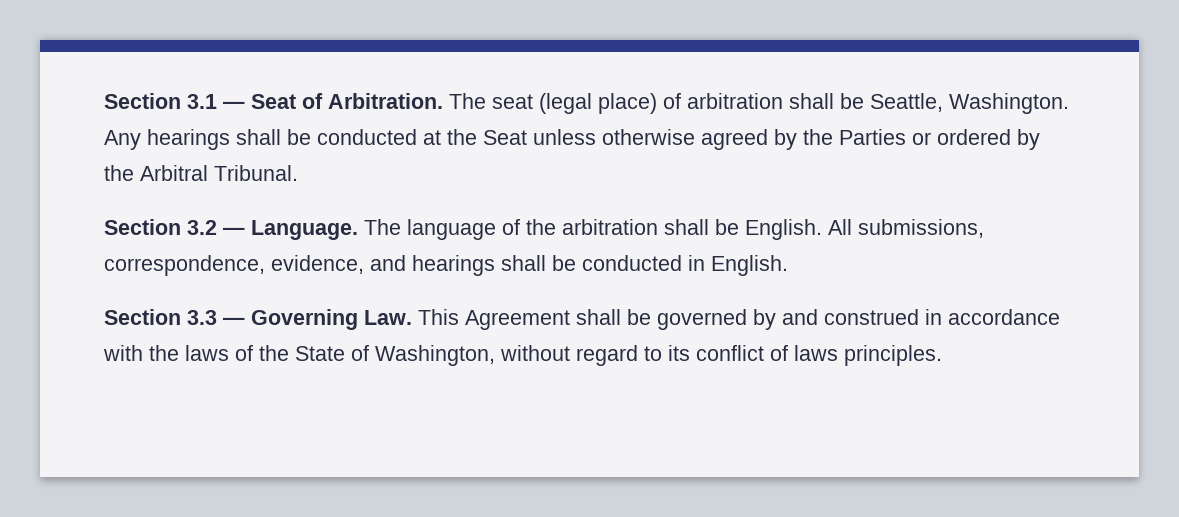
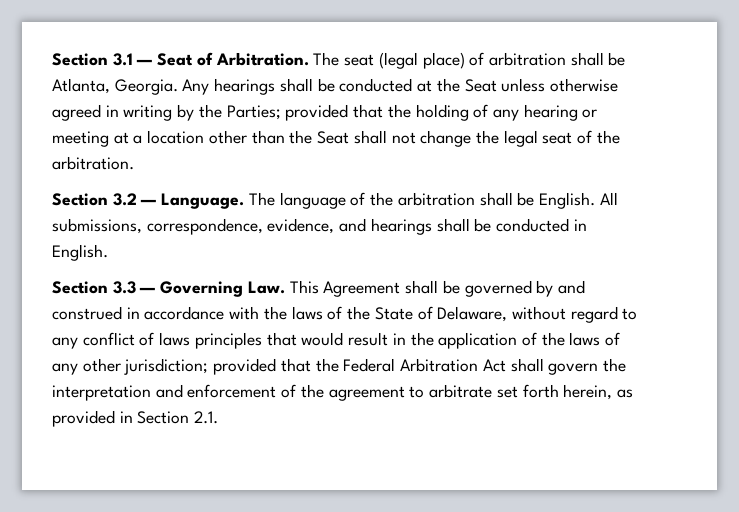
- The seat (legal place) of arbitration shall be Seattle, Washington.
+ The seat (legal place) of arbitration shall be Atlanta, Georgia.
- Any hearings shall be conducted at the Seat unless otherwise agreed by the Parties or ordered by the Arbitral Tribunal.
+ Any hearings shall be conducted at the Seat unless otherwise agreed in writing by the Parties; provided that the holding of any hearing or meeting at a location other than the Seat shall not change the legal seat of the arbitration.
- Section 3.3 — Governing Law. This Agreement shall be governed by and construed in accordance with the laws of the State of Washington, without regard to its conflict of laws principles.
+ Section 3.3 — Governing Law. This Agreement shall be governed by and construed in accordance with the laws of the State of Delaware, without regard to any conflict of laws principles that would result in the application of the laws of any other jurisdiction; provided that the Federal Arbitration Act shall govern the interpretation and enforcement of the agreement to arbitrate set forth herein, as provided in Section 2.1.

